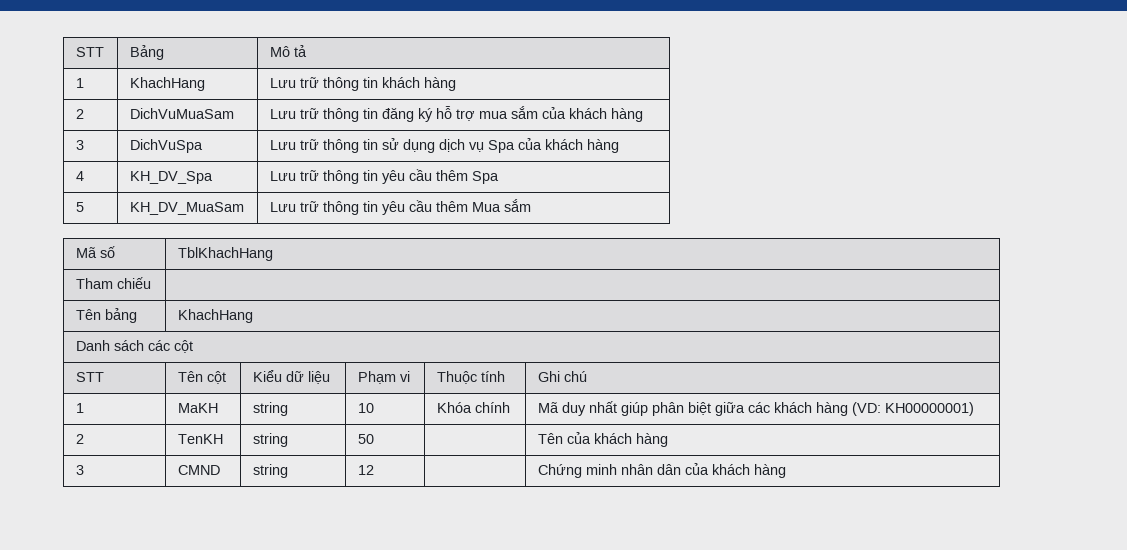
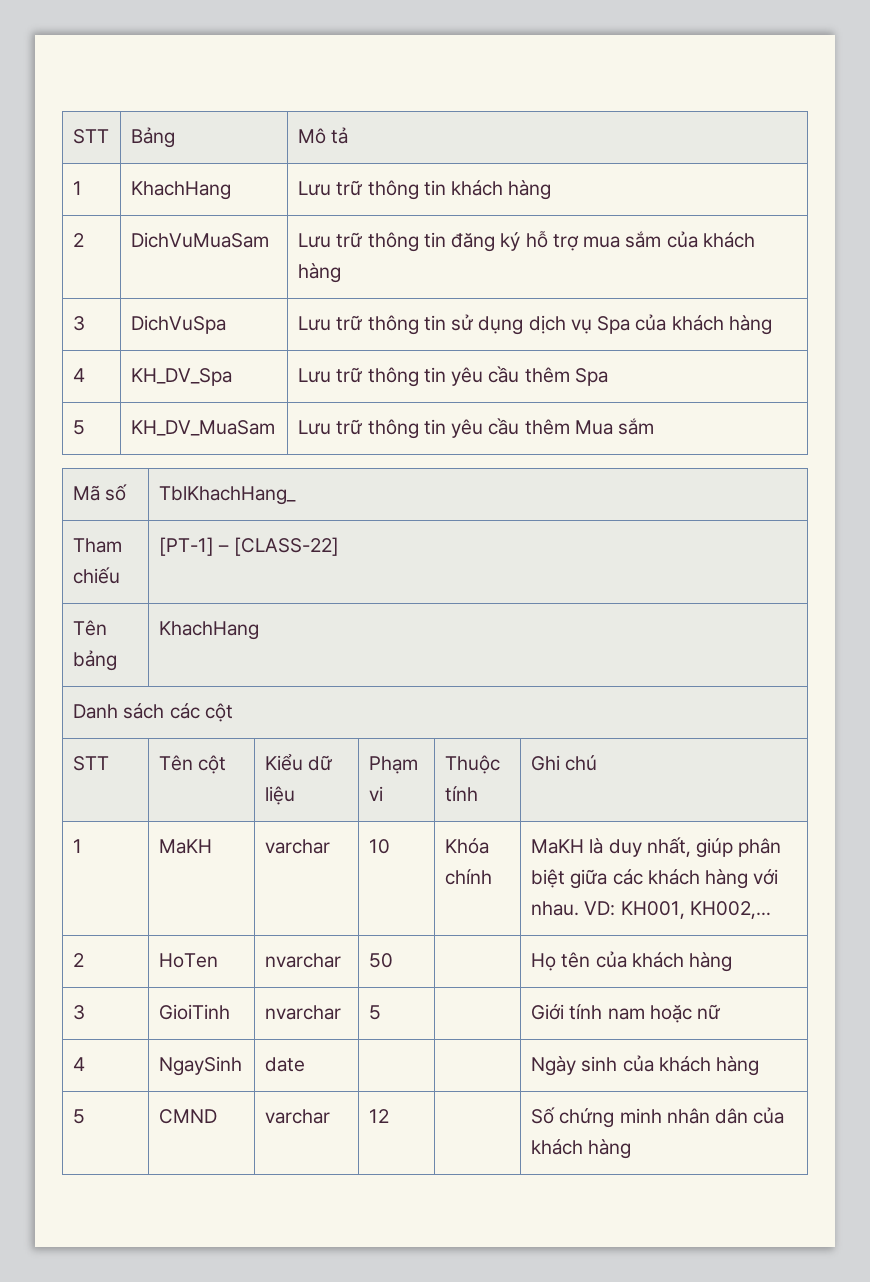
- Mã số | TblKhachHang
+ Mã số | TblKhachHang_
- Tham chiếu |
+ Tham chiếu | [PT-1] – [CLASS-22]
- 1 | MaKH | string | 10 | Khóa chính | Mã duy nhất giúp phân biệt giữa các khách hàng (VD: KH00000001)
- 2 | TenKH | string | 50 | | Tên của khách hàng
- 3 | CMND | string | 12 | | Chứng minh nhân dân của khách hàng
+ 1 | MaKH | varchar | 10 | Khóa chính | MaKH là duy nhất, giúp phân biệt giữa các khách hàng với nhau. VD: KH001, KH002,…
+ 2 | HoTen | nvarchar | 50 | | Họ tên của khách hàng
+ 3 | GioiTinh | nvarchar | 5 | | Giới tính nam hoặc nữ
+ 4 | NgaySinh | date | | | Ngày sinh của khách hàng
+ 5 | CMND | varchar | 12 | | Số chứng minh nhân dân của khách hàng

